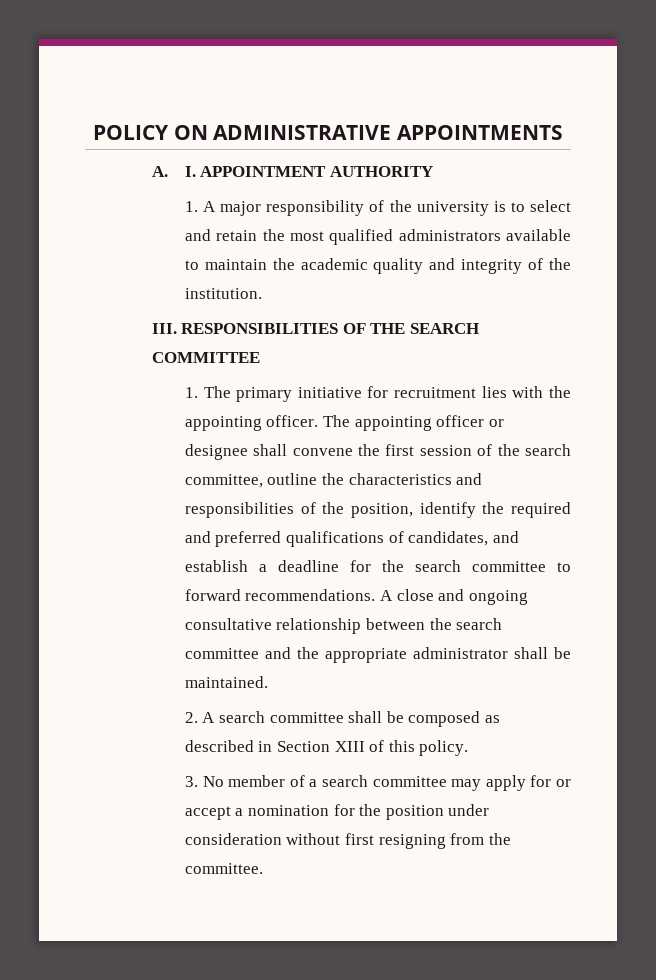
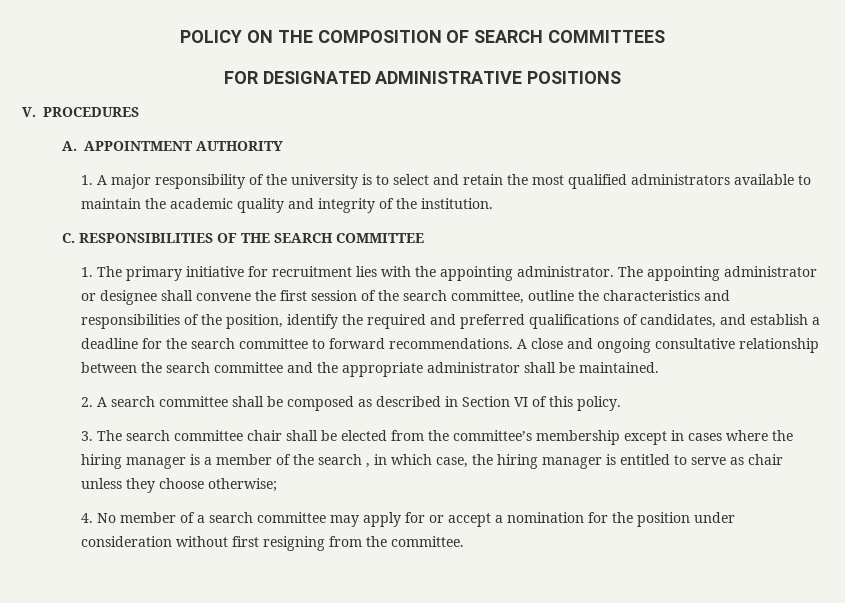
- POLICY ON ADMINISTRATIVE APPOINTMENTS
- A. I. APPOINTMENT AUTHORITY
+ POLICY ON THE COMPOSITION OF SEARCH COMMITTEES
+ FOR DESIGNATED ADMINISTRATIVE POSITIONS
+ V. PROCEDURES
+ A. APPOINTMENT AUTHORITY
- III. RESPONSIBILITIES OF THE SEARCH COMMITTEE
+ C. RESPONSIBILITIES OF THE SEARCH COMMITTEE
- 1. The primary initiative for recruitment lies with the appointing officer.
+ 1. The primary initiative for recruitment lies with the appointing administrator.
- The appointing officer or designee shall convene the first session of the search committee, outline the characteristics and responsibilities of the position, identify the required and preferred qualifications of candidates, and establish a deadline for the search committee to forward recommendations.
+ The appointing administrator or designee shall convene the first session of the search committee, outline the characteristics and responsibilities of the position, identify the required and preferred qualifications of candidates, and establish a deadline for the search committee to forward recommendations.
- 2. A search committee shall be composed as described in Section XIII of this policy.
+ 2. A search committee shall be composed as described in Section VI of this policy.
- 3. No member of a search committee may apply for or accept a nomination for the position under consideration without first resigning from the committee.
+ 3. The search committee chair shall be elected from the committee’s membership except in cases where the hiring manager is a member of the search , in which case, the hiring manager is entitled to serve as chair unless they choose otherwise;
+ 4. No member of a search committee may apply for or accept a nomination for the position under consideration without first resigning from the committee.

